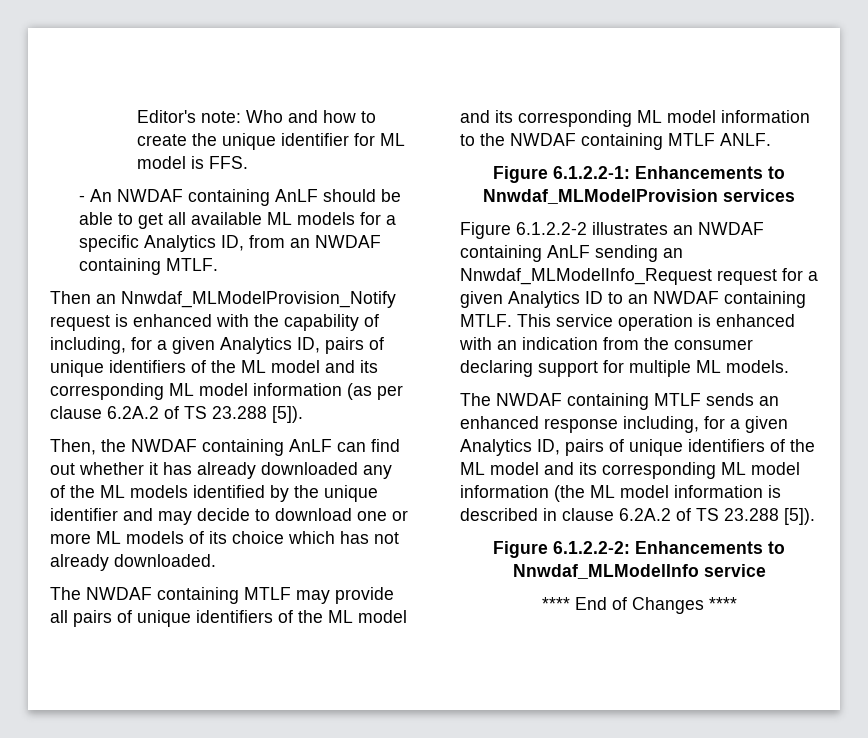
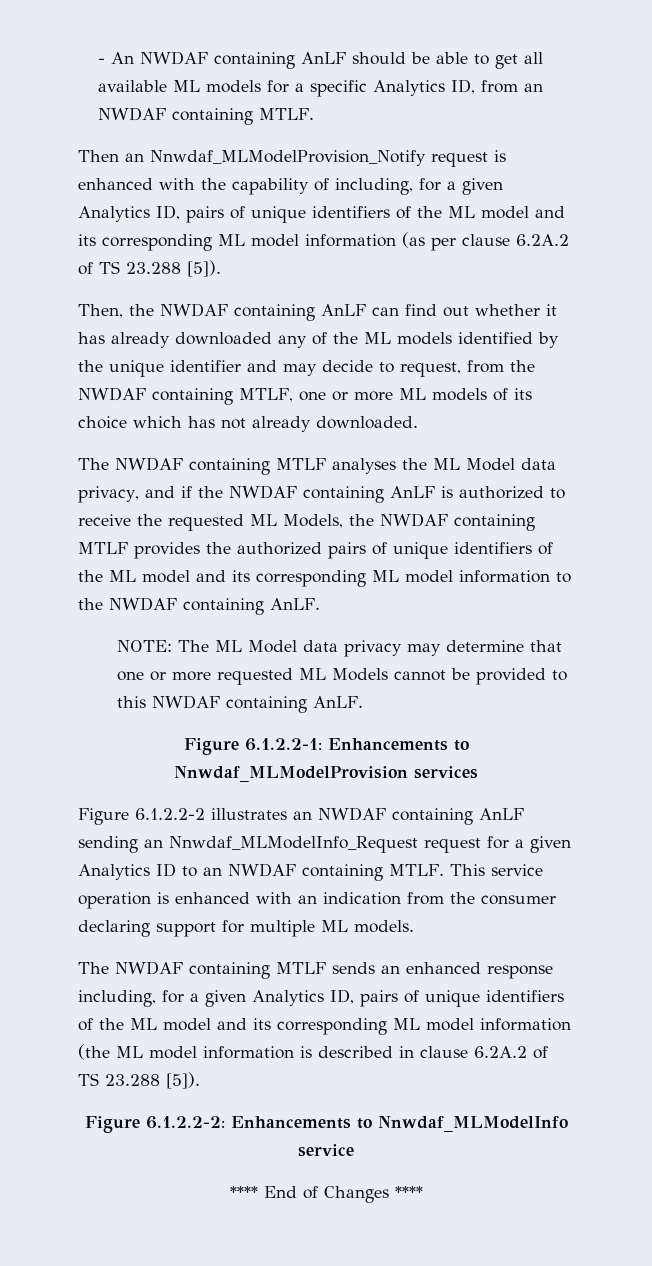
- Editor's note: Who and how to create the unique identifier for ML model is FFS.
- Then, the NWDAF containing AnLF can find out whether it has already downloaded any of the ML models identified by the unique identifier and may decide to download one or more ML models of its choice which has not already downloaded.
+ Then, the NWDAF containing AnLF can find out whether it has already downloaded any of the ML models identified by the unique identifier and may decide to request, from the NWDAF containing MTLF, one or more ML models of its choice which has not already downloaded.
- The NWDAF containing MTLF may provide all pairs of unique identifiers of the ML model and its corresponding ML model information to the NWDAF containing MTLF ANLF.
+ The NWDAF containing MTLF analyses the ML Model data privacy, and if the NWDAF containing AnLF is authorized to receive the requested ML Models, the NWDAF containing MTLF provides the authorized pairs of unique identifiers of the ML model and its corresponding ML model information to the NWDAF containing AnLF.
+ NOTE: The ML Model data privacy may determine that one or more requested ML Models cannot be provided to this NWDAF containing AnLF.

